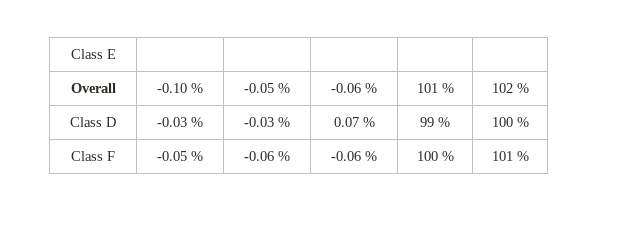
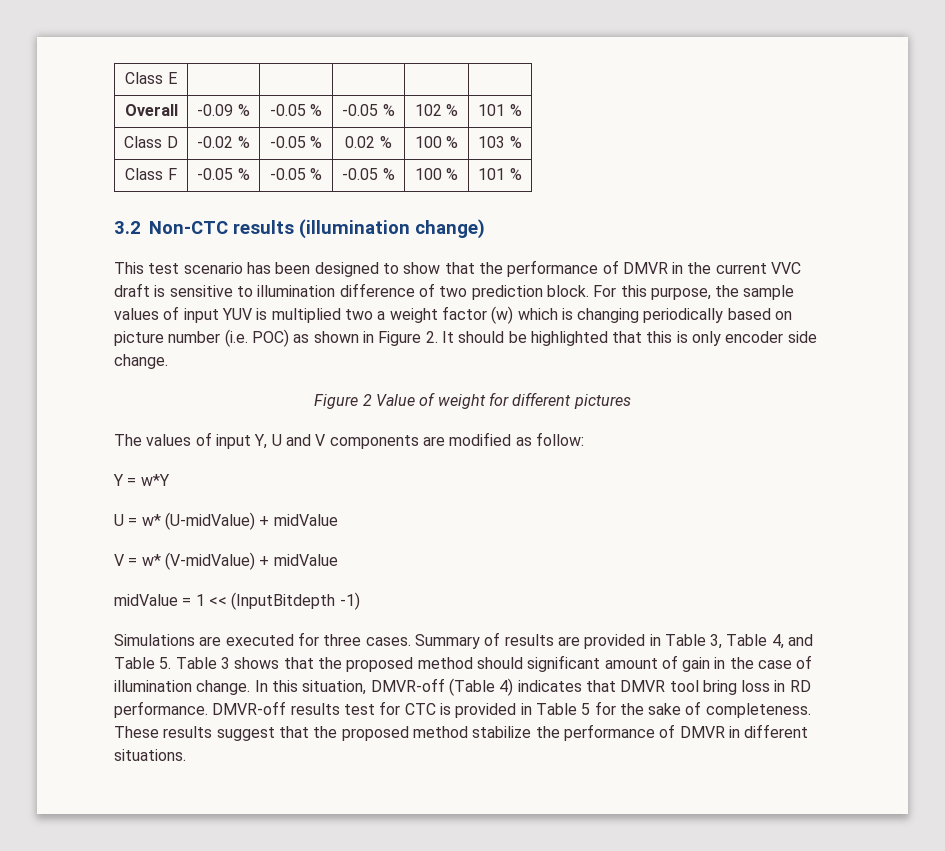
- Overall | -0.10 % | -0.05 % | -0.06 % | 101 % | 102 %
+ Overall | -0.09 % | -0.05 % | -0.05 % | 102 % | 101 %
- Class D | -0.03 % | -0.03 % | 0.07 % | 99 % | 100 %
+ Class D | -0.02 % | -0.05 % | 0.02 % | 100 % | 103 %
- Class F | -0.05 % | -0.06 % | -0.06 % | 100 % | 101 %
+ Class F | -0.05 % | -0.05 % | -0.05 % | 100 % | 101 %
+ 3.2 Non-CTC results (illumination change)
+ This test scenario has been designed to show that the performance of DMVR in the current VVC draft is sensitive to illumination difference of two prediction block. For this purpose, the sample values of input YUV is multiplied two a weight factor (w) which is changing periodically based on picture number (i.e. POC) as shown in Figure 2. It should be highlighted that this is only encoder side change.
+ Figure 2 Value of weight for different pictures
+ The values of input Y, U and V components are modified as follow:
+ Y = w*Y
+ U = w* (U-midValue) + midValue
+ V = w* (V-midValue) + midValue
+ midValue = 1 << (InputBitdepth -1)
+ Simulations are executed for three cases. Summary of results are provided in Table 3, Table 4, and Table 5. Table 3 shows that the proposed method should significant amount of gain in the case of illumination change. In this situation, DMVR-off (Table 4) indicates that DMVR tool bring loss in RD performance. DMVR-off results test for CTC is provided in Table 5 for the sake of completeness. These results suggest that the proposed method stabilize the performance of DMVR in different situations.

